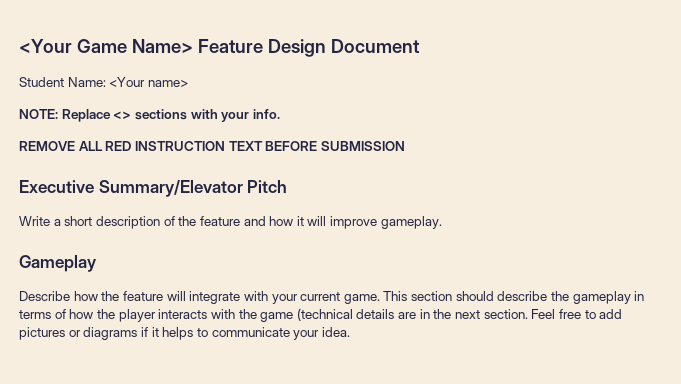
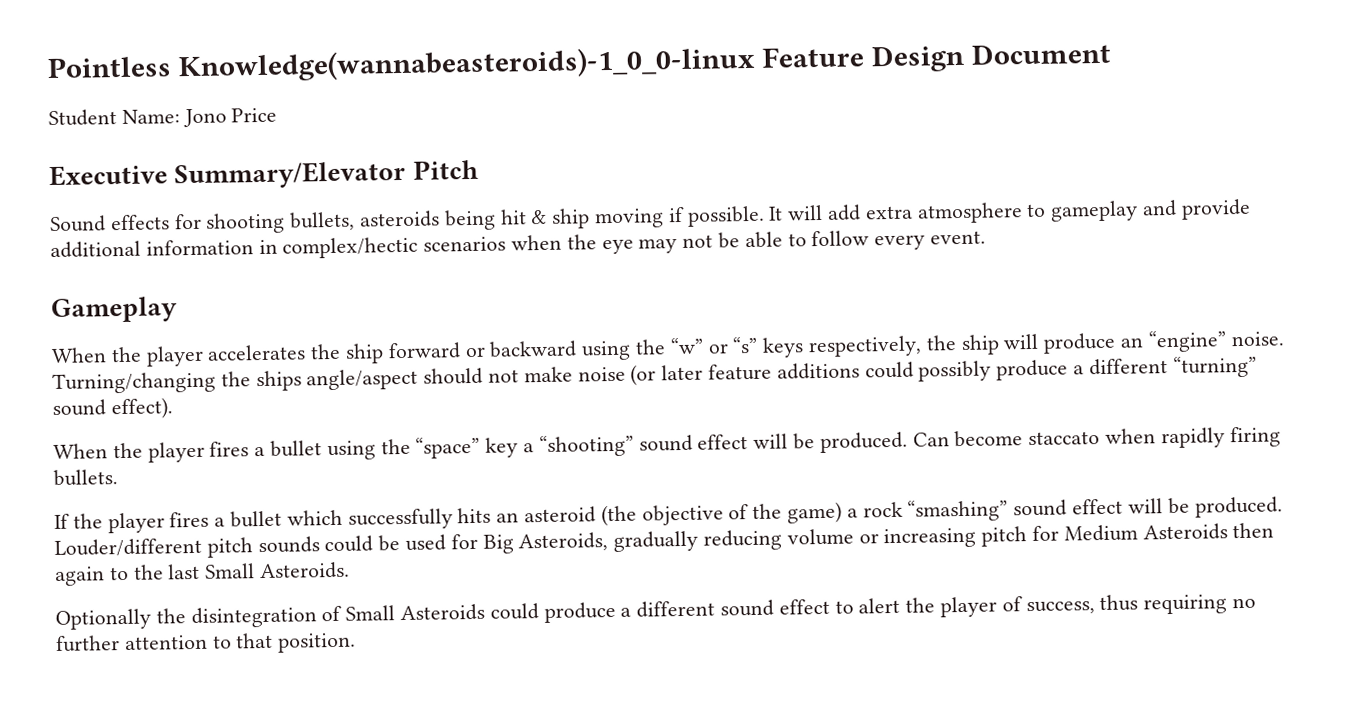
- <Your Game Name> Feature Design Document
+ Pointless Knowledge(wannabeasteroids)-1_0_0-linux Feature Design Document
- Student Name: <Your name>
- NOTE: Replace <> sections with your info.
- REMOVE ALL RED INSTRUCTION TEXT BEFORE SUBMISSION
+ Student Name: Jono Price
  Executive Summary/Elevator Pitch
- Write a short description of the feature and how it will improve gameplay.
+ Sound effects for shooting bullets, asteroids being hit & ship moving if possible. It will add extra atmosphere to gameplay and provide additional information in complex/hectic scenarios when the eye may not be able to follow every event.
  Gameplay
- Describe how the feature will integrate with your current game. This section should describe the gameplay in terms of how the player interacts with the game (technical details are in the next section. Feel free to add pictures or diagrams if it helps to communicate your idea.
+ When the player accelerates the ship forward or backward using the “w” or “s” keys respectively, the ship will produce an “engine” noise. Turning/changing the ships angle/aspect should not make noise (or later feature additions could possibly produce a different “turning” sound effect).
+ When the player fires a bullet using the “space” key a “shooting” sound effect will be produced. Can become staccato when rapidly firing bullets.
+ If the player fires a bullet which successfully hits an asteroid (the objective of the game) a rock “smashing” sound effect will be produced. Louder/different pitch sounds could be used for Big Asteroids, gradually reducing volume or increasing pitch for Medium Asteroids then again to the last Small Asteroids.
+ Optionally the disintegration of Small Asteroids could produce a different sound effect to alert the player of success, thus requiring no further attention to that position.

